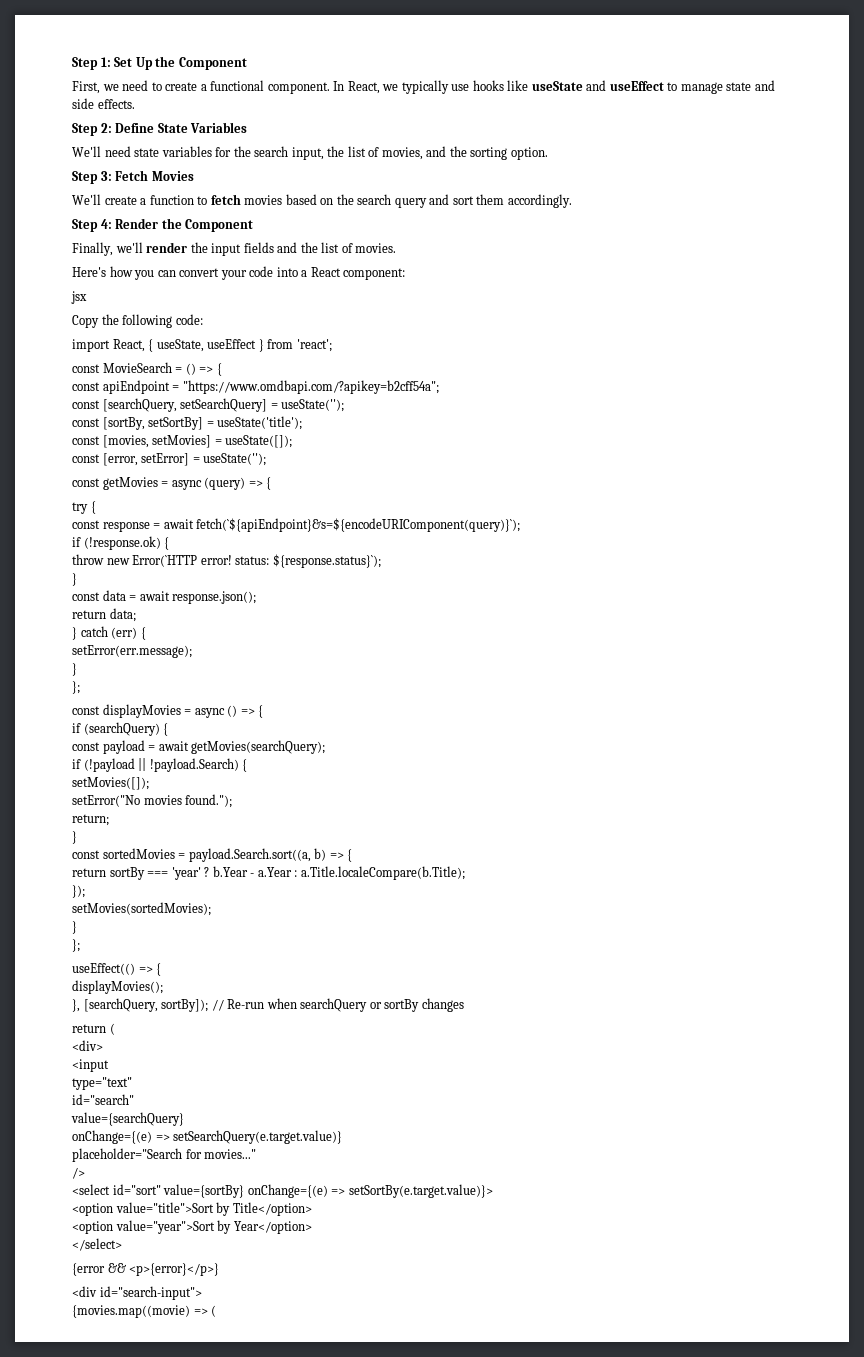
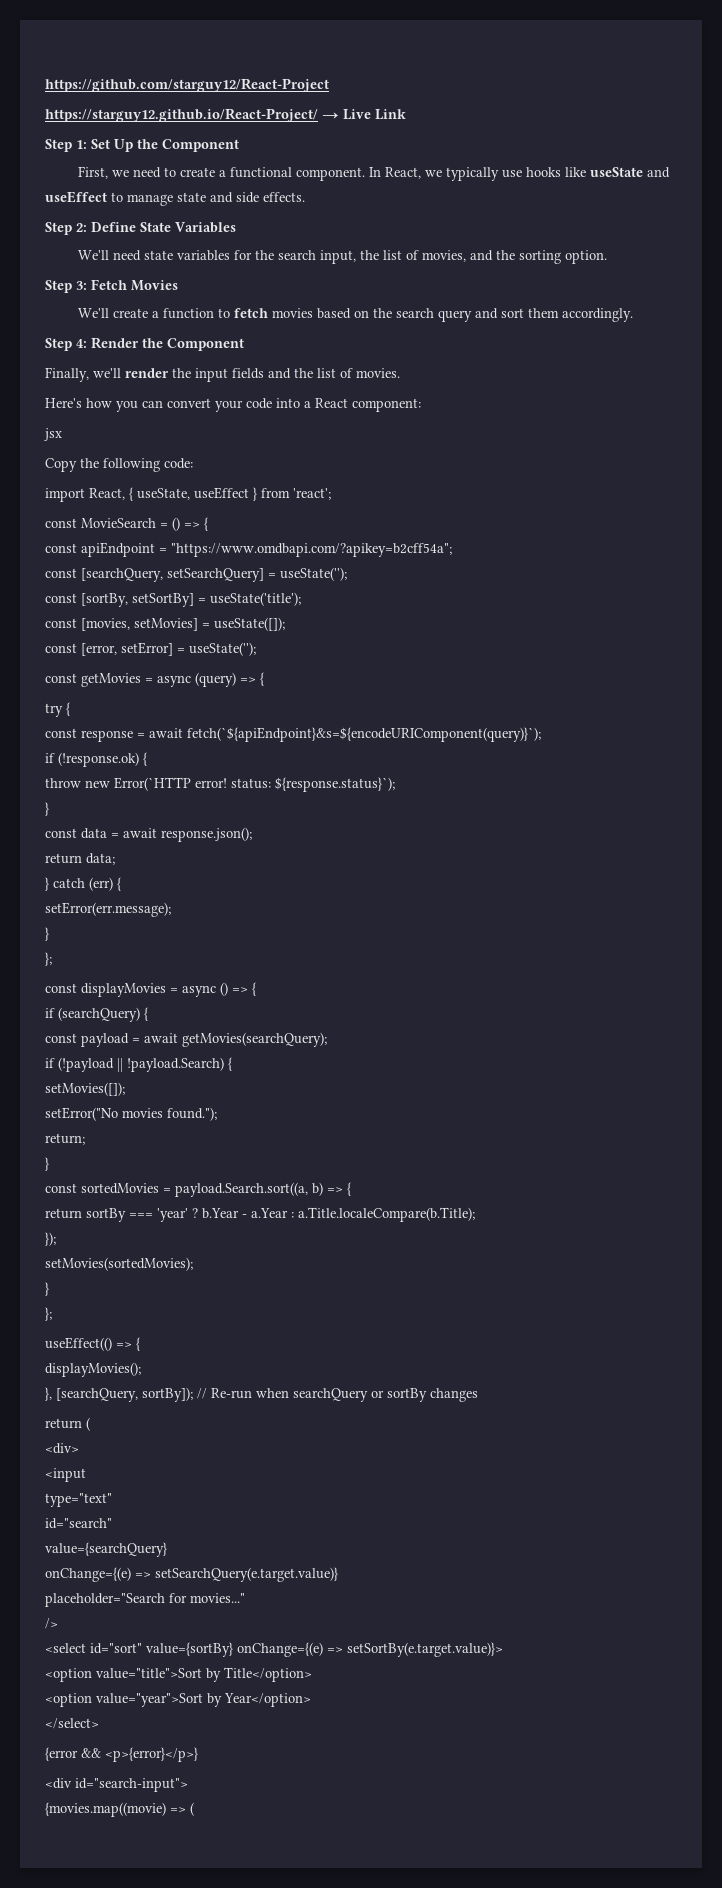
+ https://github.com/starguy12/React-Project
+ https://starguy12.github.io/React-Project/ → Live Link

